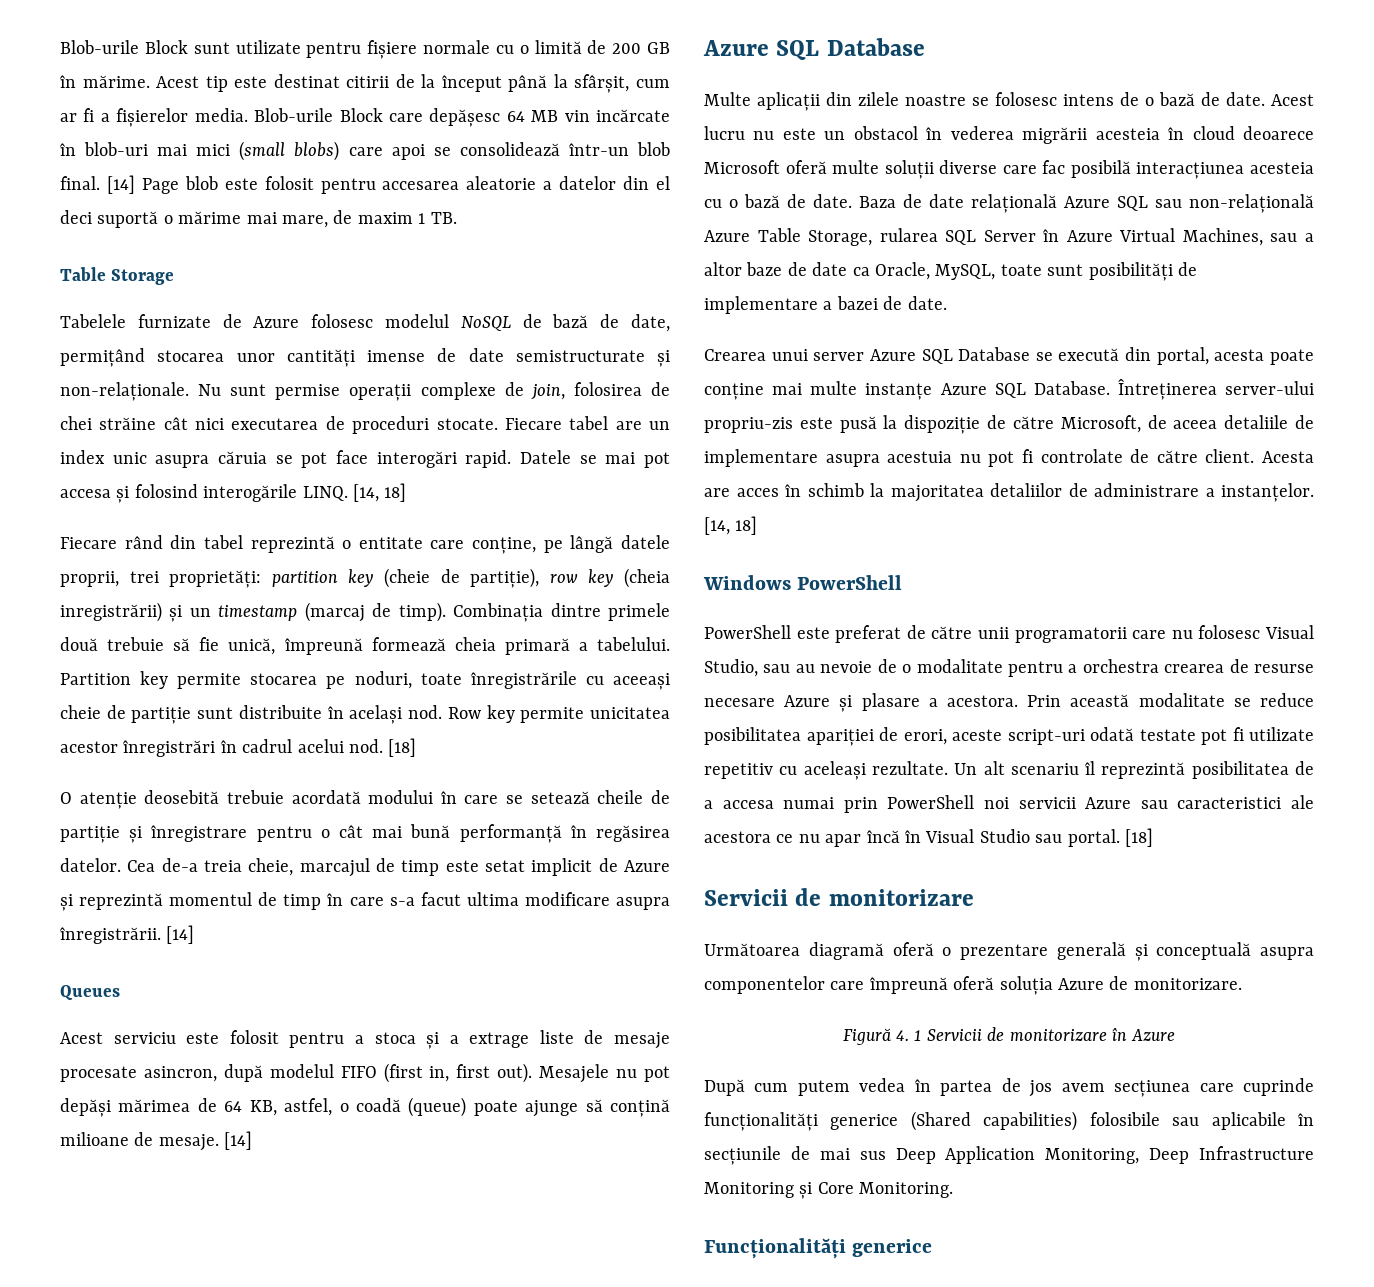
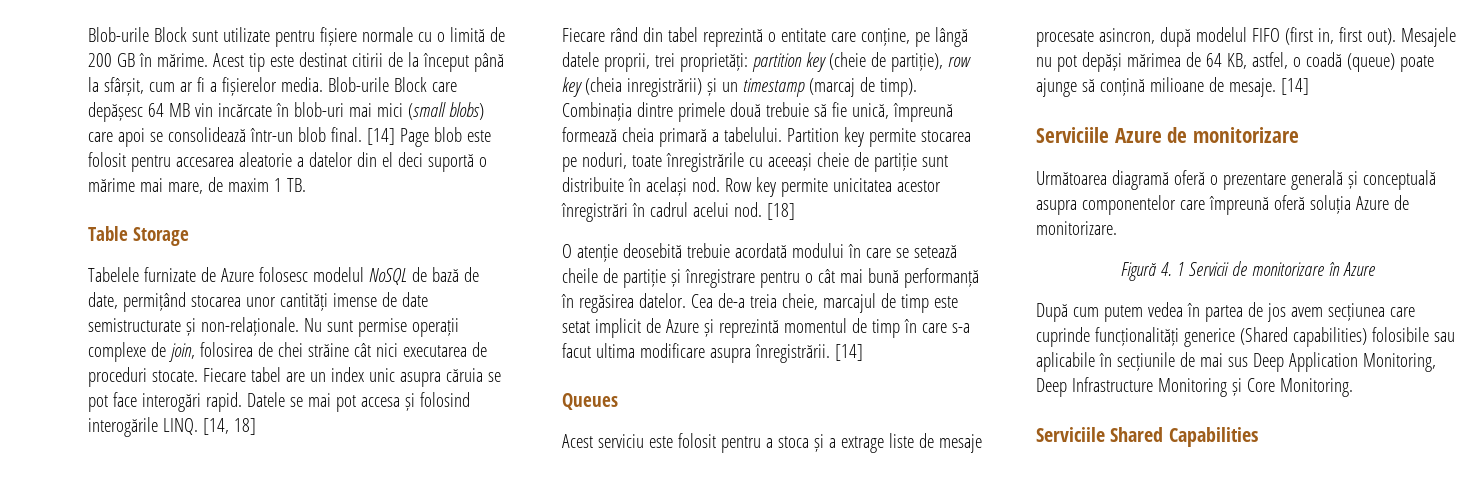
  Mesajele nu pot depăși mărimea de 64 KB, astfel, o coadă (queue) poate ajunge să conțină milioane de mesaje. [14]
- Azure SQL Database
- Multe aplicații din zilele noastre se folosesc intens de o bază de date. Acest lucru nu este un obstacol în vederea migrării acesteia în cloud deoarece Microsoft oferă multe soluții diverse care fac posibilă interacțiunea acesteia cu o bază de date. Baza de date relațională Azure SQL sau non-relațională Azure Table Storage, rularea SQL Server în Azure Virtual Machines, sau a altor baze de date ca Oracle, MySQL, toate sunt posibilități de implementare a bazei de date.
- Crearea unui server Azure SQL Database se execută din portal, acesta poate conține mai multe instanțe Azure SQL Database. Întreținerea server-ului propriu-zis este pusă la dispoziție de către Microsoft, de aceea detaliile de implementare asupra acestuia nu pot fi controlate de către client. Acesta are acces în schimb la majoritatea detaliilor de administrare a instanțelor. [14, 18]
- Windows PowerShell
- PowerShell este preferat de către unii programatorii care nu folosesc Visual Studio, sau au nevoie de o modalitate pentru a orchestra crearea de resurse necesare Azure și plasare a acestora. Prin această modalitate se reduce posibilitatea apariției de erori, aceste script-uri odată testate pot fi utilizate repetitiv cu aceleași rezultate. Un alt scenariu îl reprezintă posibilitatea de a accesa numai prin PowerShell noi servicii Azure sau caracteristici ale acestora ce nu apar încă în Visual Studio sau portal. [18]
- Servicii de monitorizare
+ Serviciile Azure de monitorizare
- Funcționalități generice
+ Serviciile Shared Capabilities

